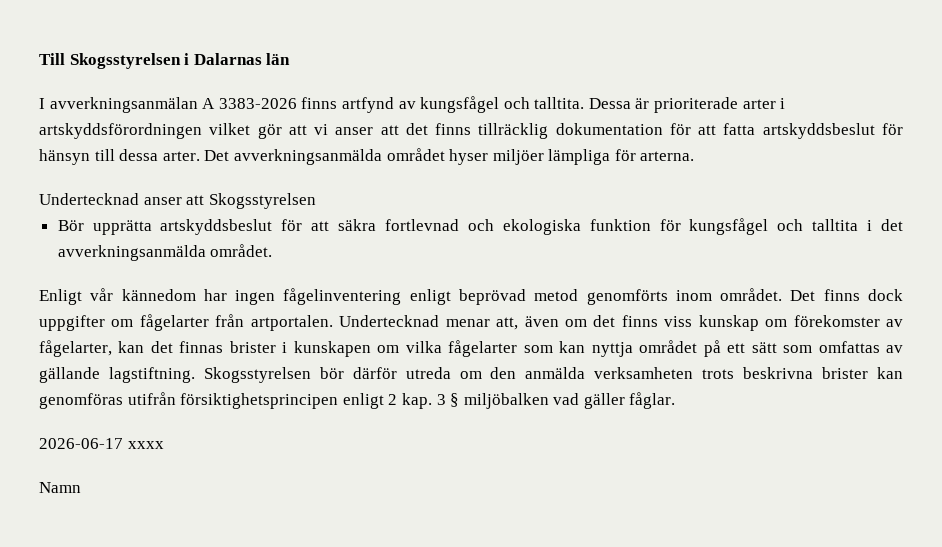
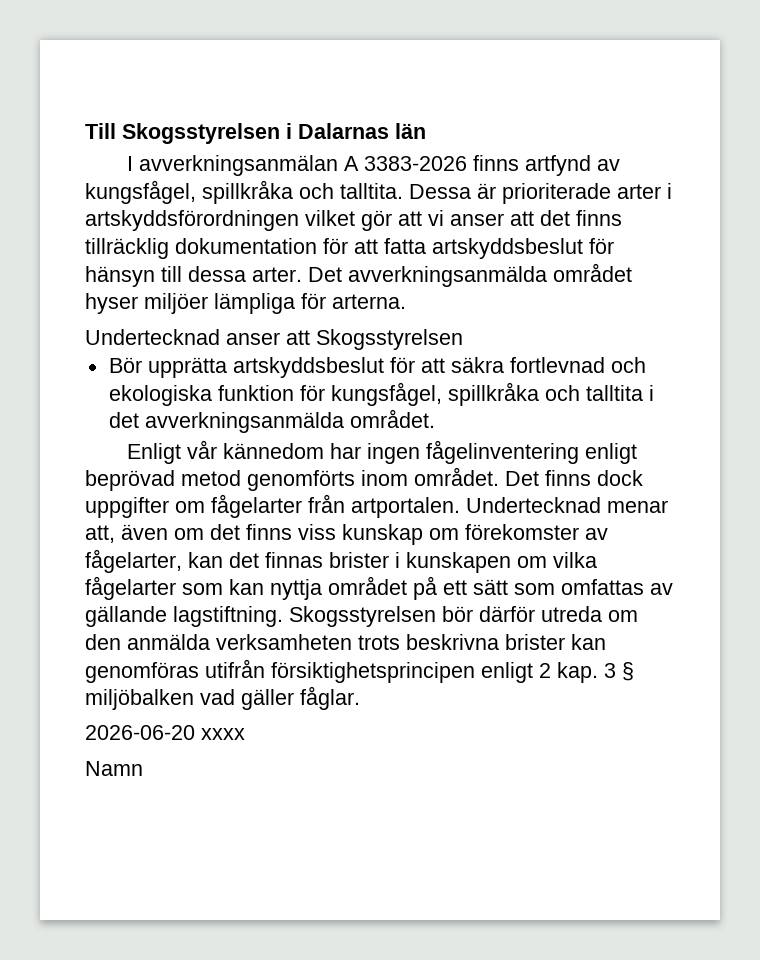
- I avverkningsanmälan A 3383-2026 finns artfynd av kungsfågel och talltita.
+ I avverkningsanmälan A 3383-2026 finns artfynd av kungsfågel, spillkråka och talltita.
- Bör upprätta artskyddsbeslut för att säkra fortlevnad och ekologiska funktion för kungsfågel och talltita i det avverkningsanmälda området.
+ Bör upprätta artskyddsbeslut för att säkra fortlevnad och ekologiska funktion för kungsfågel, spillkråka och talltita i det avverkningsanmälda området.
- 2026-06-17 xxxx
+ 2026-06-20 xxxx

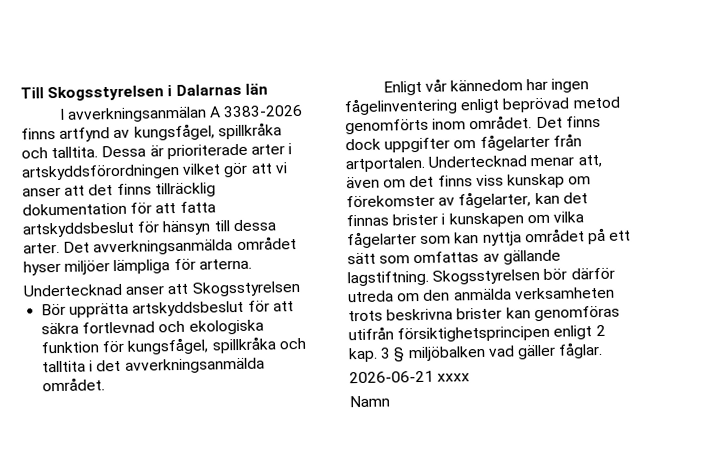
- 2026-06-20 xxxx
+ 2026-06-21 xxxx

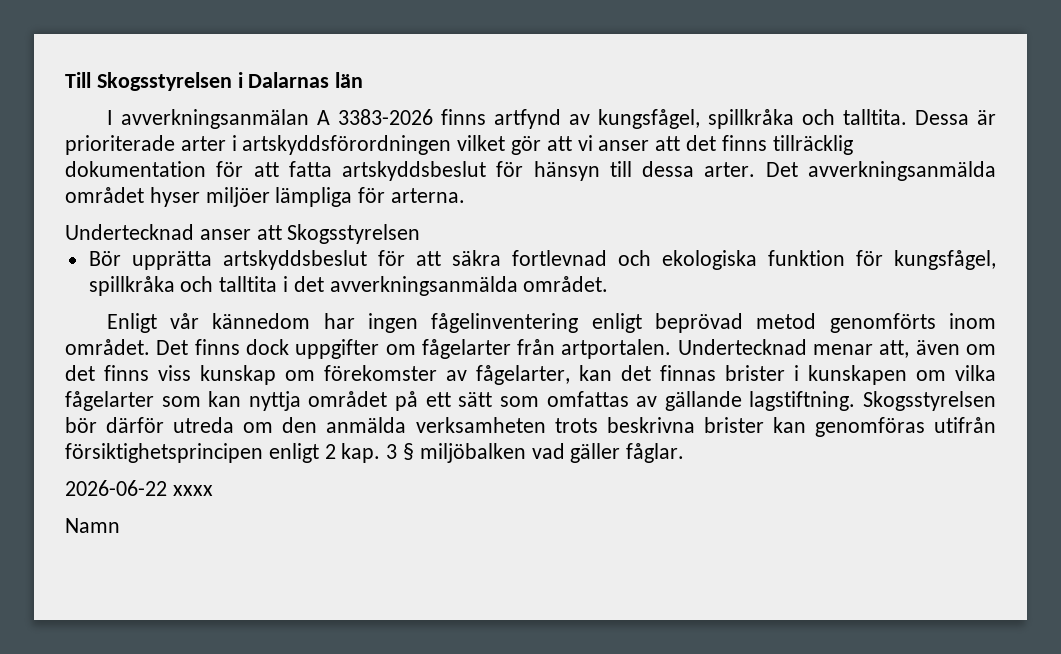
- 2026-06-21 xxxx
+ 2026-06-22 xxxx

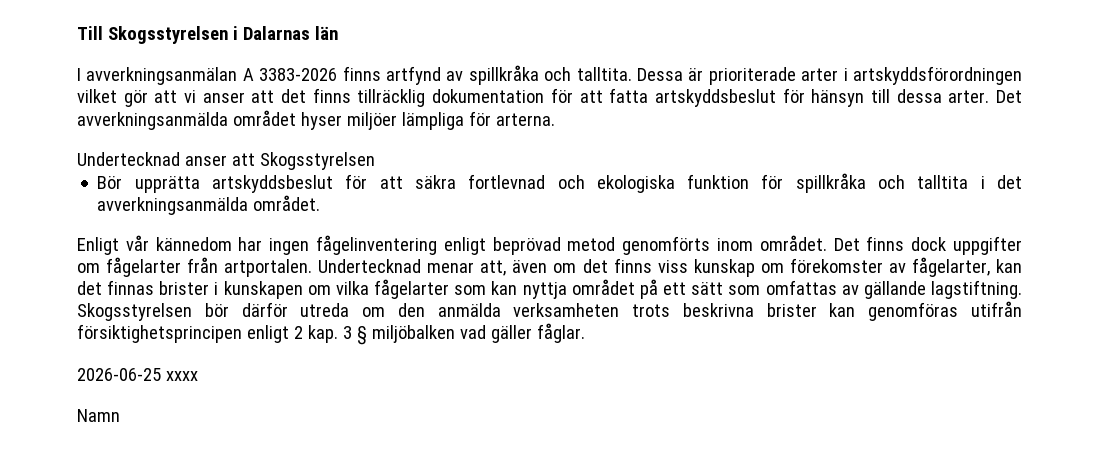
- I avverkningsanmälan A 3383-2026 finns artfynd av kungsfågel, spillkråka och talltita.
+ I avverkningsanmälan A 3383-2026 finns artfynd av spillkråka och talltita.
- Bör upprätta artskyddsbeslut för att säkra fortlevnad och ekologiska funktion för kungsfågel, spillkråka och talltita i det avverkningsanmälda området.
+ Bör upprätta artskyddsbeslut för att säkra fortlevnad och ekologiska funktion för spillkråka och talltita i det avverkningsanmälda området.
- 2026-06-22 xxxx
+ 2026-06-25 xxxx

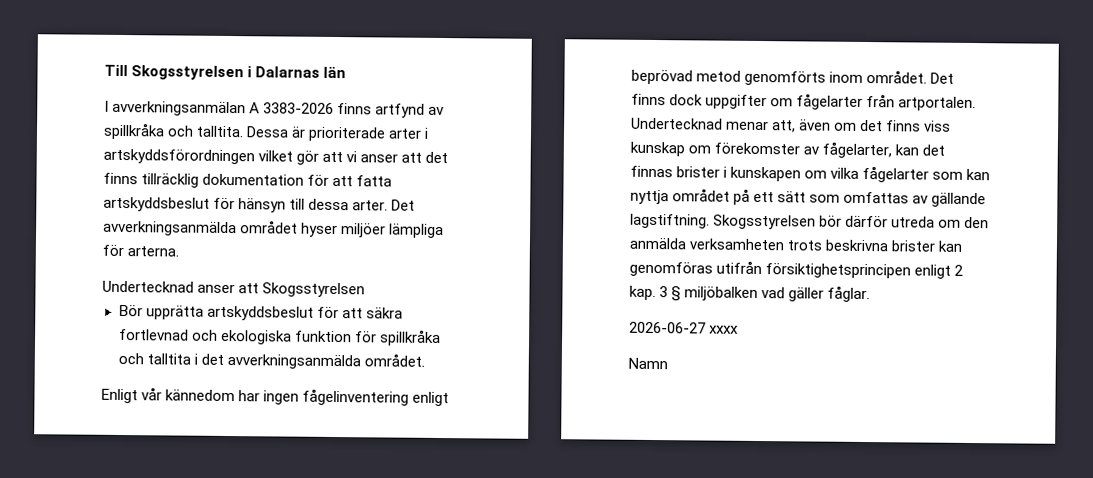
- 2026-06-25 xxxx
+ 2026-06-27 xxxx

